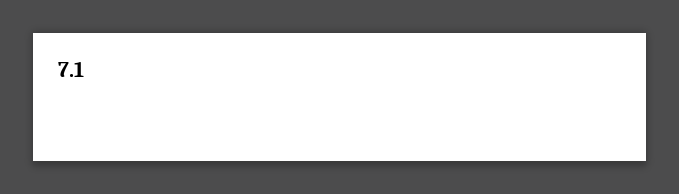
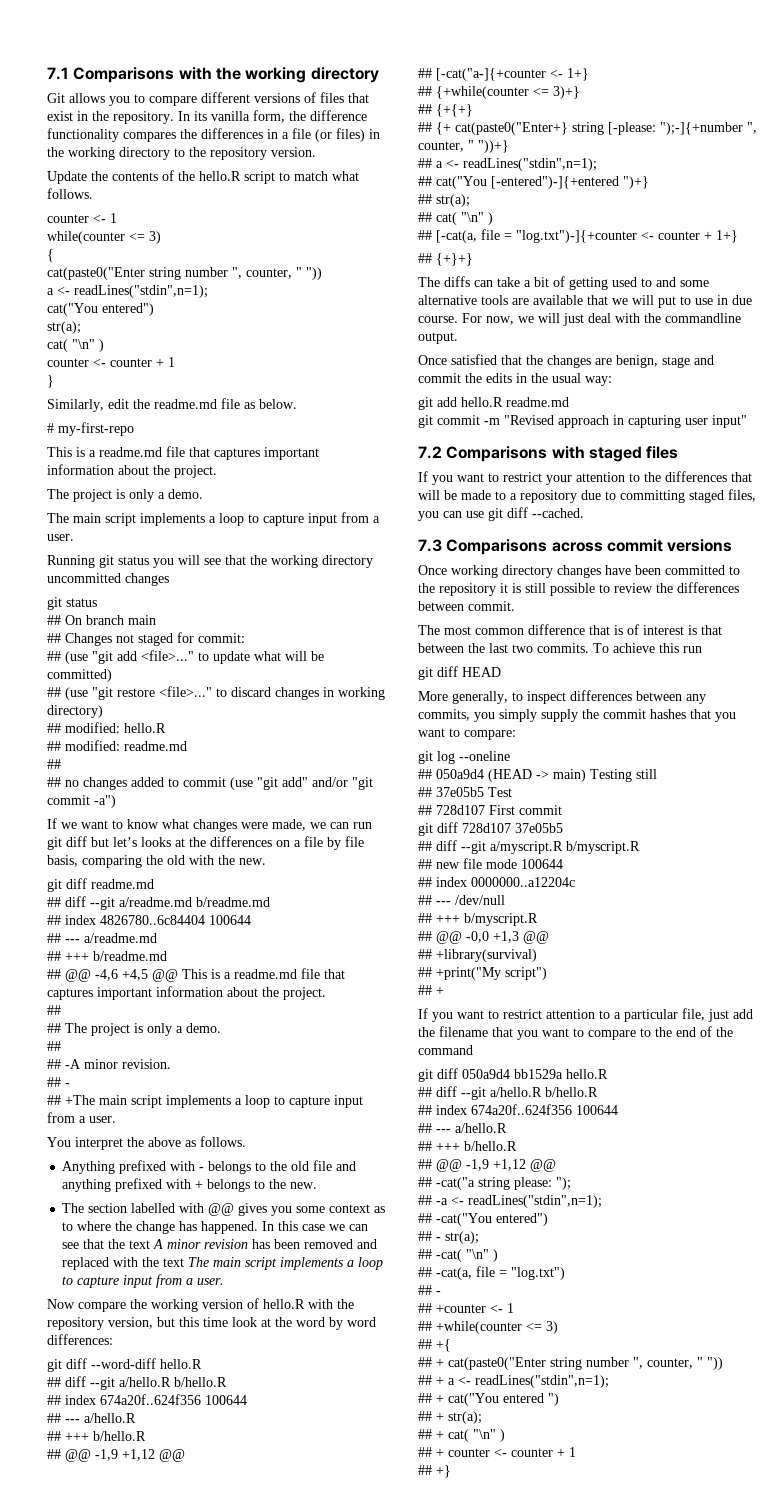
- 7.1
+ 7.1 Comparisons with the working directory
+ Git allows you to compare different versions of files that exist in the repository. In its vanilla form, the difference functionality compares the differences in a file (or files) in the working directory to the repository version.
+ Update the contents of the hello.R script to match what follows.
+ counter <- 1
+ while(counter <= 3)
+ {
+ cat(paste0("Enter string number ", counter, " "))
+ a <- readLines("stdin",n=1);
+ cat("You entered")
+ str(a);
+ cat( "\n" )
+ counter <- counter + 1
+ }
+ Similarly, edit the readme.md file as below.
+ # my-first-repo
+ This is a readme.md file that captures important information about the project.
+ The project is only a demo.
+ The main script implements a loop to capture input from a user.
+ Running git status you will see that the working directory uncommitted changes
+ git status
+ ## On branch main
+ ## Changes not staged for commit:
+ ## (use "git add <file>..." to update what will be committed)
+ ## (use "git restore <file>..." to discard changes in working directory)
+ ## modified: hello.R
+ ## modified: readme.md
+ ##
+ ## no changes added to commit (use "git add" and/or "git commit -a")
+ If we want to know what changes were made, we can run git diff but let’s looks at the differences on a file by file basis, comparing the old with the new.
+ git diff readme.md
+ ## diff --git a/readme.md b/readme.md
+ ## index 4826780..6c84404 100644
+ ## --- a/readme.md
+ ## +++ b/readme.md
+ ## @@ -4,6 +4,5 @@ This is a readme.md file that captures important information about the project.
+ ##
+ ## The project is only a demo.
+ ##
+ ## -A minor revision.
+ ## -
+ ## +The main script implements a loop to capture input from a user.
+ You interpret the above as follows.
+ Anything prefixed with - belongs to the old file and anything prefixed with + belongs to the new.
+ The section labelled with @@ gives you some context as to where the change has happened. In this case we can see that the text A minor revision has been removed and replaced with the text The main script implements a loop to capture input from a user.
+ Now compare the working version of hello.R with the repository version, but this time look at the word by word differences:
+ git diff --word-diff hello.R
+ ## diff --git a/hello.R b/hello.R
+ ## index 674a20f..624f356 100644
+ ## --- a/hello.R
+ ## +++ b/hello.R
+ ## @@ -1,9 +1,12 @@
+ ## [-cat("a-]{+counter <- 1+}
+ ## {+while(counter <= 3)+}
+ ## {+{+}
+ ## {+ cat(paste0("Enter+} string [-please: ");-]{+number ", counter, " "))+}
+ ## a <- readLines("stdin",n=1);
+ ## cat("You [-entered")-]{+entered ")+}
+ ## str(a);
+ ## cat( "\n" )
+ ## [-cat(a, file = "log.txt")-]{+counter <- counter + 1+}
+ ## {+}+}
+ The diffs can take a bit of getting used to and some alternative tools are available that we will put to use in due course. For now, we will just deal with the commandline output.
+ Once satisfied that the changes are benign, stage and commit the edits in the usual way:
+ git add hello.R readme.md
+ git commit -m "Revised approach in capturing user input"
+ 7.2 Comparisons with staged files
+ If you want to restrict your attention to the differences that will be made to a repository due to committing staged files, you can use git diff --cached.
+ 7.3 Comparisons across commit versions
+ Once working directory changes have been committed to the repository it is still possible to review the differences between commit.
+ The most common difference that is of interest is that between the last two commits. To achieve this run
+ git diff HEAD
+ More generally, to inspect differences between any commits, you simply supply the commit hashes that you want to compare:
+ git log --oneline
+ ## 050a9d4 (HEAD -> main) Testing still
+ ## 37e05b5 Test
+ ## 728d107 First commit
+ git diff 728d107 37e05b5
+ ## diff --git a/myscript.R b/myscript.R
+ ## new file mode 100644
+ ## index 0000000..a12204c
+ ## --- /dev/null
+ ## +++ b/myscript.R
+ ## @@ -0,0 +1,3 @@
+ ## +library(survival)
+ ## +print("My script")
+ ## +
+ If you want to restrict attention to a particular file, just add the filename that you want to compare to the end of the command
+ git diff 050a9d4 bb1529a hello.R
+ ## diff --git a/hello.R b/hello.R
+ ## index 674a20f..624f356 100644
+ ## --- a/hello.R
+ ## +++ b/hello.R
+ ## @@ -1,9 +1,12 @@
+ ## -cat("a string please: ");
+ ## -a <- readLines("stdin",n=1);
+ ## -cat("You entered")
+ ## - str(a);
+ ## -cat( "\n" )
+ ## -cat(a, file = "log.txt")
+ ## -
+ ## +counter <- 1
+ ## +while(counter <= 3)
+ ## +{
+ ## + cat(paste0("Enter string number ", counter, " "))
+ ## + a <- readLines("stdin",n=1);
+ ## + cat("You entered ")
+ ## + str(a);
+ ## + cat( "\n" )
+ ## + counter <- counter + 1
+ ## +}

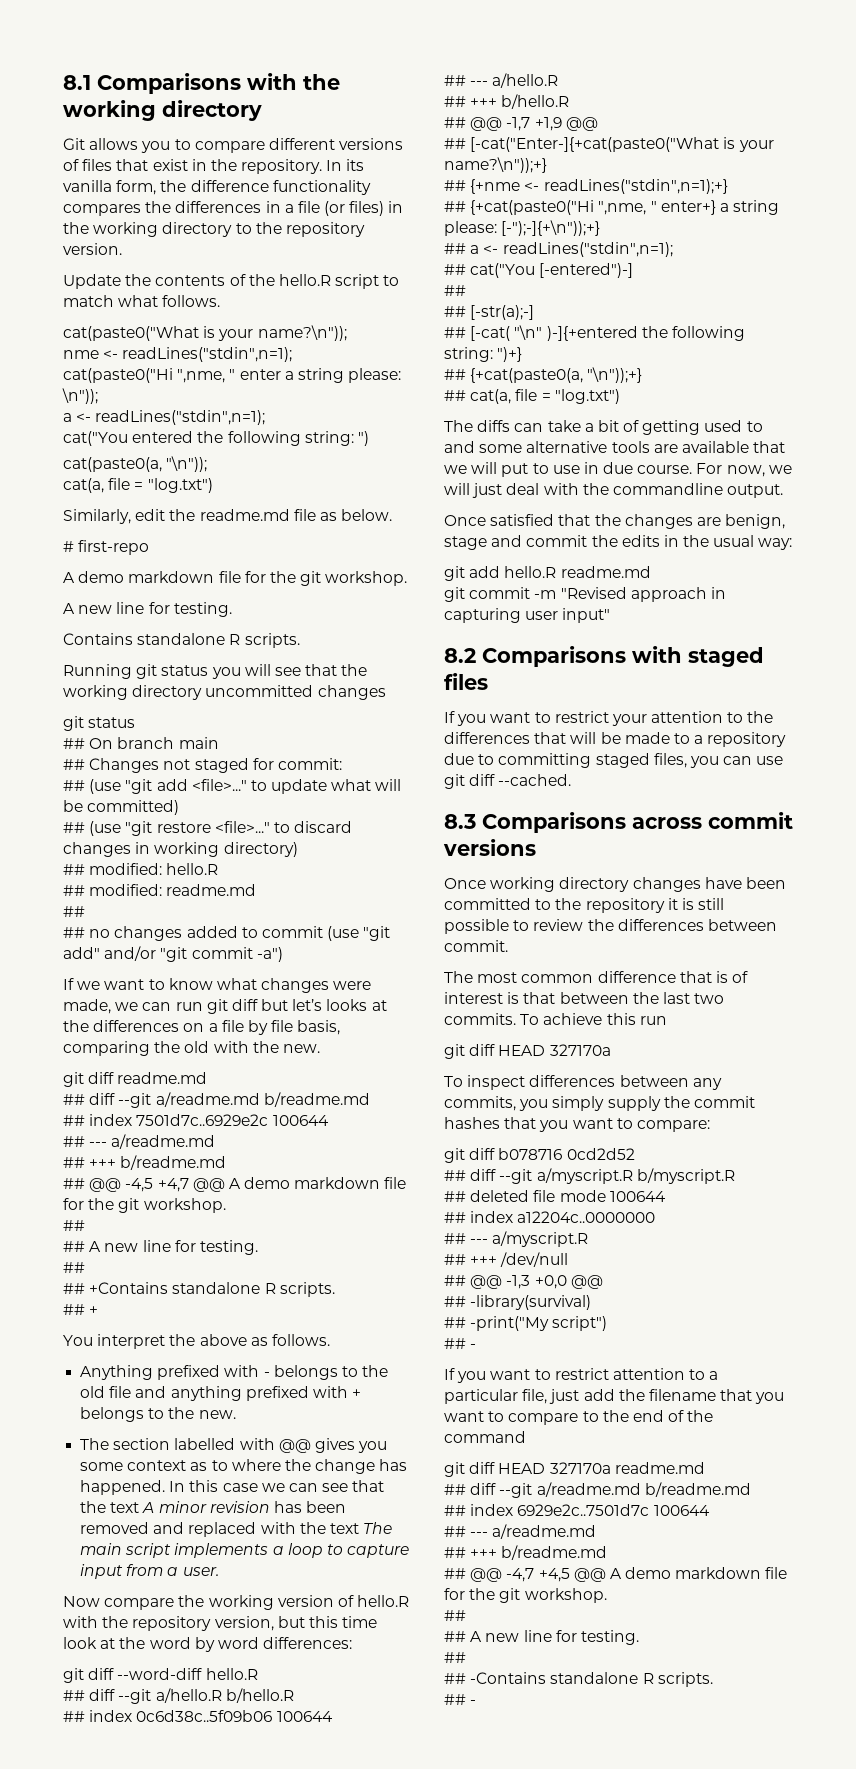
- 7.1 Comparisons with the working directory
+ 8.1 Comparisons with the working directory
- counter <- 1
- while(counter <= 3)
- {
- cat(paste0("Enter string number ", counter, " "))
+ cat(paste0("What is your name?\n"));
+ nme <- readLines("stdin",n=1);
+ cat(paste0("Hi ",nme, " enter a string please: \n"));
  a <- readLines("stdin",n=1);
- cat("You entered")
- str(a);
- cat( "\n" )
- counter <- counter + 1
- }
+ cat("You entered the following string: ")
+ cat(paste0(a, "\n"));
+ cat(a, file = "log.txt")
- # my-first-repo
- This is a readme.md file that captures important information about the project.
- The project is only a demo.
- The main script implements a loop to capture input from a user.
+ # first-repo
+ A demo markdown file for the git workshop.
+ A new line for testing.
+ Contains standalone R scripts.
- ## index 4826780..6c84404 100644
+ ## index 7501d7c..6929e2c 100644
  ## --- a/readme.md
  ## +++ b/readme.md
- ## @@ -4,6 +4,5 @@ This is a readme.md file that captures important information about the project.
+ ## @@ -4,5 +4,7 @@ A demo markdown file for the git workshop.
  ##
- ## The project is only a demo.
+ ## A new line for testing.
  ##
- ## -A minor revision.
- ## -
- ## +The main script implements a loop to capture input from a user.
+ ## +Contains standalone R scripts.
+ ## +
  git diff --word-diff hello.R
  ## diff --git a/hello.R b/hello.R
- ## index 674a20f..624f356 100644
+ ## index 0c6d38c..5f09b06 100644
  ## --- a/hello.R
  ## +++ b/hello.R
- ## @@ -1,9 +1,12 @@
- ## [-cat("a-]{+counter <- 1+}
- ## {+while(counter <= 3)+}
- ## {+{+}
- ## {+ cat(paste0("Enter+} string [-please: ");-]{+number ", counter, " "))+}
+ ## @@ -1,7 +1,9 @@
+ ## [-cat("Enter-]{+cat(paste0("What is your name?\n"));+}
+ ## {+nme <- readLines("stdin",n=1);+}
+ ## {+cat(paste0("Hi ",nme, " enter+} a string please: [-");-]{+\n"));+}
- ## cat("You [-entered")-]{+entered ")+}
+ ## cat("You [-entered")-]
+ ##
+ ## [-str(a);-]
+ ## [-cat( "\n" )-]{+entered the following string: ")+}
- ## str(a);
- ## cat( "\n" )
- ## [-cat(a, file = "log.txt")-]{+counter <- counter + 1+}
- ## {+}+}
+ ## {+cat(paste0(a, "\n"));+}
+ ## cat(a, file = "log.txt")
- 7.2 Comparisons with staged files
+ 8.2 Comparisons with staged files
- 7.3 Comparisons across commit versions
+ 8.3 Comparisons across commit versions
  To achieve this run
- git diff HEAD
- More generally, to inspect differences between any commits, you simply supply the commit hashes that you want to compare:
+ git diff HEAD 327170a
+ To inspect differences between any commits, you simply supply the commit hashes that you want to compare:
- git log --oneline
- ## 050a9d4 (HEAD -> main) Testing still
- ## 37e05b5 Test
- ## 728d107 First commit
- git diff 728d107 37e05b5
+ git diff b078716 0cd2d52
- ## new file mode 100644
+ ## deleted file mode 100644
- ## index 0000000..a12204c
- ## --- /dev/null
- ## +++ b/myscript.R
- ## @@ -0,0 +1,3 @@
- ## +library(survival)
- ## +print("My script")
- ## +
+ ## index a12204c..0000000
+ ## --- a/myscript.R
+ ## +++ /dev/null
+ ## @@ -1,3 +0,0 @@
+ ## -library(survival)
+ ## -print("My script")
+ ## -
- git diff 050a9d4 bb1529a hello.R
- ## diff --git a/hello.R b/hello.R
- ## index 674a20f..624f356 100644
- ## --- a/hello.R
- ## +++ b/hello.R
- ## @@ -1,9 +1,12 @@
- ## -cat("a string please: ");
- ## -a <- readLines("stdin",n=1);
- ## -cat("You entered")
- ## - str(a);
- ## -cat( "\n" )
- ## -cat(a, file = "log.txt")
+ git diff HEAD 327170a readme.md
+ ## diff --git a/readme.md b/readme.md
+ ## index 6929e2c..7501d7c 100644
+ ## --- a/readme.md
+ ## +++ b/readme.md
+ ## @@ -4,7 +4,5 @@ A demo markdown file for the git workshop.
+ ##
+ ## A new line for testing.
+ ##
+ ## -Contains standalone R scripts.
  ## -
- ## +counter <- 1
- ## +while(counter <= 3)
- ## +{
- ## + cat(paste0("Enter string number ", counter, " "))
- ## + a <- readLines("stdin",n=1);
- ## + cat("You entered ")
- ## + str(a);
- ## + cat( "\n" )
- ## + counter <- counter + 1
- ## +}

